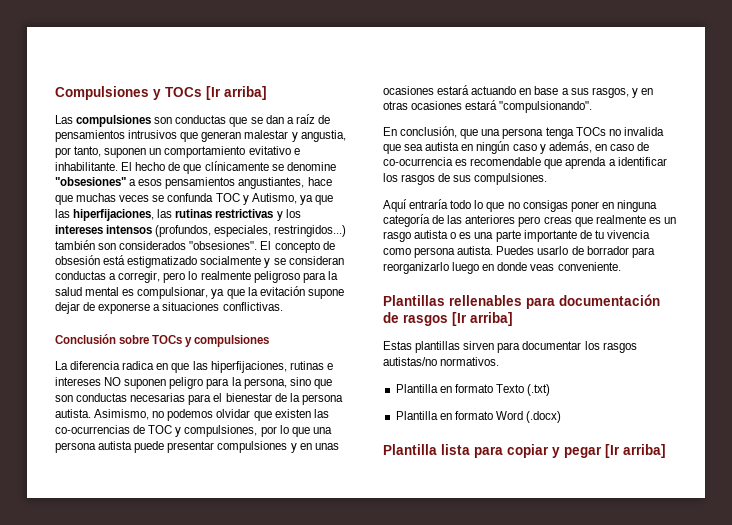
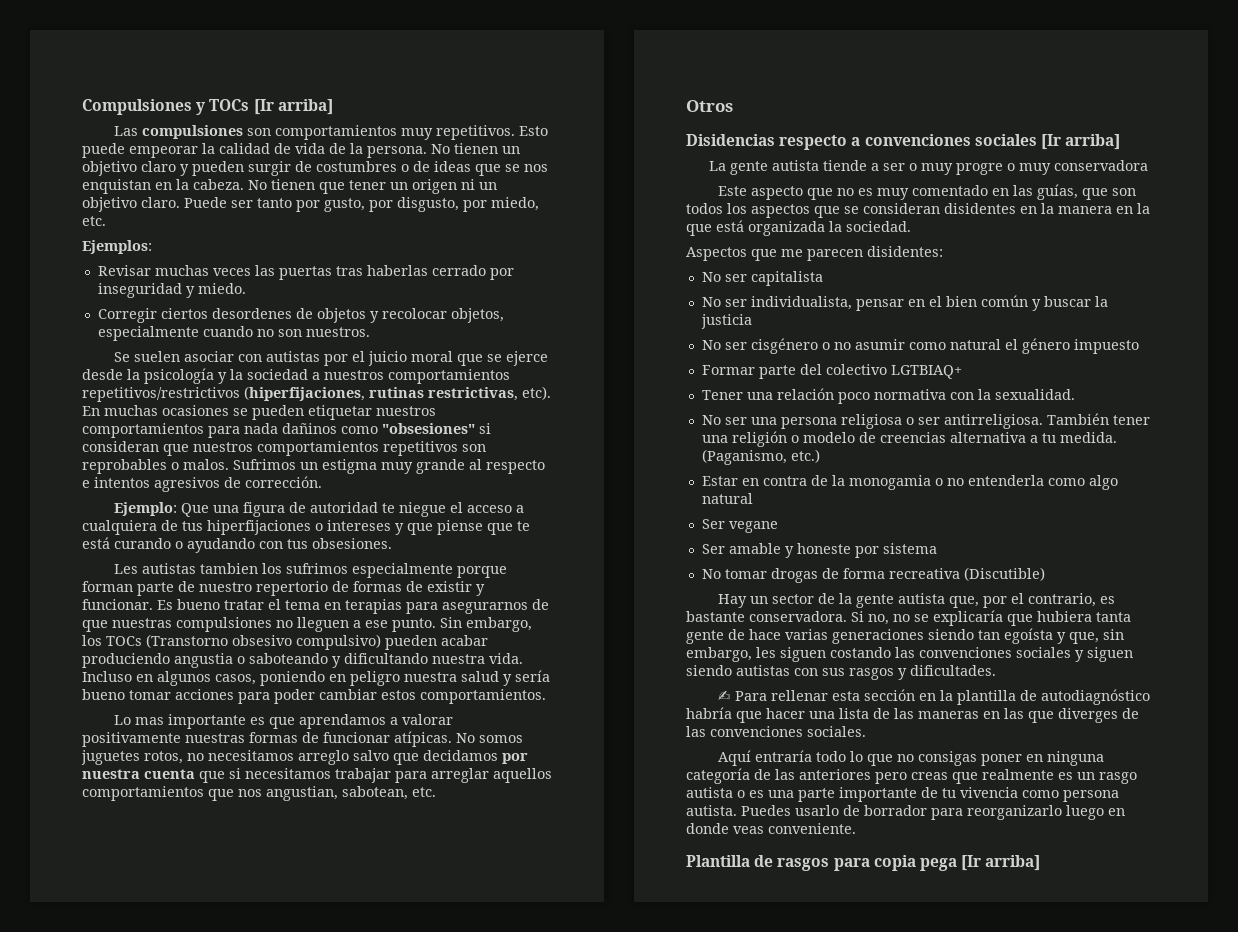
- Las compulsiones son conductas que se dan a raíz de pensamientos intrusivos que generan malestar y angustia, por tanto, suponen un comportamiento evitativo e inhabilitante. El hecho de que clínicamente se denomine "obsesiones" a esos pensamientos angustiantes, hace que muchas veces se confunda TOC y Autismo, ya que las hiperfijaciones, las rutinas restrictivas y los intereses intensos (profundos, especiales, restringidos...) también son considerados "obsesiones". El concepto de obsesión está estigmatizado socialmente y se consideran conductas a corregir, pero lo realmente peligroso para la salud mental es compulsionar, ya que la evitación supone dejar de exponerse a situaciones conflictivas.
- Conclusión sobre TOCs y compulsiones
- La diferencia radica en que las hiperfijaciones, rutinas e intereses NO suponen peligro para la persona, sino que son conductas necesarias para el bienestar de la persona autista. Asimismo, no podemos olvidar que existen las co-ocurrencias de TOC y compulsiones, por lo que una persona autista puede presentar compulsiones y en unas ocasiones estará actuando en base a sus rasgos, y en otras ocasiones estará "compulsionando".
- En conclusión, que una persona tenga TOCs no invalida que sea autista en ningún caso y además, en caso de co-ocurrencia es recomendable que aprenda a identificar los rasgos de sus compulsiones.
+ Las compulsiones son comportamientos muy repetitivos. Esto puede empeorar la calidad de vida de la persona. No tienen un objetivo claro y pueden surgir de costumbres o de ideas que se nos enquistan en la cabeza. No tienen que tener un origen ni un objetivo claro. Puede ser tanto por gusto, por disgusto, por miedo, etc.
+ Ejemplos:
+ Revisar muchas veces las puertas tras haberlas cerrado por inseguridad y miedo.
+ Corregir ciertos desordenes de objetos y recolocar objetos, especialmente cuando no son nuestros.
+ Se suelen asociar con autistas por el juicio moral que se ejerce desde la psicología y la sociedad a nuestros comportamientos repetitivos/restrictivos (hiperfijaciones, rutinas restrictivas, etc). En muchas ocasiones se pueden etiquetar nuestros comportamientos para nada dañinos como "obsesiones" si consideran que nuestros comportamientos repetitivos son reprobables o malos. Sufrimos un estigma muy grande al respecto e intentos agresivos de corrección.
+ Ejemplo: Que una figura de autoridad te niegue el acceso a cualquiera de tus hiperfijaciones o intereses y que piense que te está curando o ayudando con tus obsesiones.
+ Les autistas tambien los sufrimos especialmente porque forman parte de nuestro repertorio de formas de existir y funcionar. Es bueno tratar el tema en terapias para asegurarnos de que nuestras compulsiones no lleguen a ese punto. Sin embargo, los TOCs (Transtorno obsesivo compulsivo) pueden acabar produciendo angustia o saboteando y dificultando nuestra vida. Incluso en algunos casos, poniendo en peligro nuestra salud y sería bueno tomar acciones para poder cambiar estos comportamientos.
+ Lo mas importante es que aprendamos a valorar positivamente nuestras formas de funcionar atípicas. No somos juguetes rotos, no necesitamos arreglo salvo que decidamos por nuestra cuenta que si necesitamos trabajar para arreglar aquellos comportamientos que nos angustian, sabotean, etc.
+ Otros
+ Disidencias respecto a convenciones sociales [Ir arriba]
+ La gente autista tiende a ser o muy progre o muy conservadora
+ Este aspecto que no es muy comentado en las guías, que son todos los aspectos que se consideran disidentes en la manera en la que está organizada la sociedad.
+ Aspectos que me parecen disidentes:
+ No ser capitalista
+ No ser individualista, pensar en el bien común y buscar la justicia
+ No ser cisgénero o no asumir como natural el género impuesto
+ Formar parte del colectivo LGTBIAQ+
+ Tener una relación poco normativa con la sexualidad.
+ No ser una persona religiosa o ser antirreligiosa. También tener una religión o modelo de creencias alternativa a tu medida. (Paganismo, etc.)
+ Estar en contra de la monogamia o no entenderla como algo natural
+ Ser vegane
+ Ser amable y honeste por sistema
+ No tomar drogas de forma recreativa (Discutible)
+ Hay un sector de la gente autista que, por el contrario, es bastante conservadora. Si no, no se explicaría que hubiera tanta gente de hace varias generaciones siendo tan egoísta y que, sin embargo, les siguen costando las convenciones sociales y siguen siendo autistas con sus rasgos y dificultades.
+ ✍ Para rellenar esta sección en la plantilla de autodiagnóstico habría que hacer una lista de las maneras en las que diverges de las convenciones sociales.
- Plantillas rellenables para documentación de rasgos [Ir arriba]
- Estas plantillas sirven para documentar los rasgos autistas/no normativos.
- Plantilla en formato Texto (.txt)
- Plantilla en formato Word (.docx)
- Plantilla lista para copiar y pegar [Ir arriba]
+ Plantilla de rasgos para copia pega [Ir arriba]

